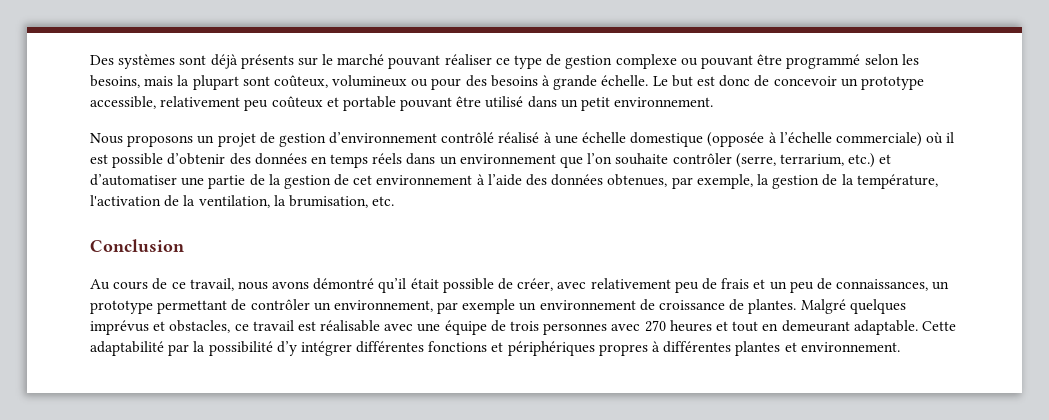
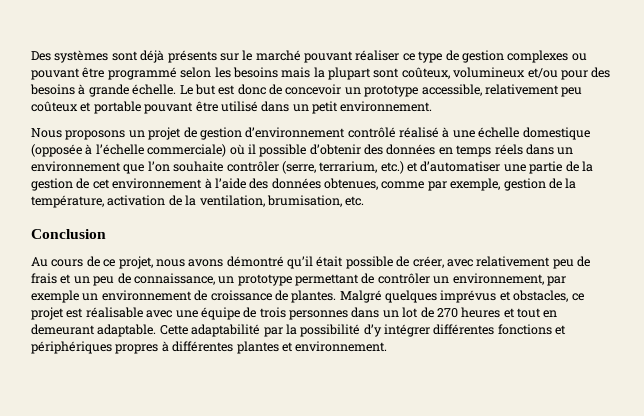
- Des systèmes sont déjà présents sur le marché pouvant réaliser ce type de gestion complexe ou pouvant être programmé selon les besoins, mais la plupart sont coûteux, volumineux ou pour des besoins à grande échelle.
+ Des systèmes sont déjà présents sur le marché pouvant réaliser ce type de gestion complexes ou pouvant être programmé selon les besoins mais la plupart sont coûteux, volumineux et/ou pour des besoins à grande échelle.
- Nous proposons un projet de gestion d’environnement contrôlé réalisé à une échelle domestique (opposée à l’échelle commerciale) où il est possible d’obtenir des données en temps réels dans un environnement que l’on souhaite contrôler (serre, terrarium, etc.) et d’automatiser une partie de la gestion de cet environnement à l’aide des données obtenues, par exemple, la gestion de la température, l'activation de la ventilation, la brumisation, etc.
+ Nous proposons un projet de gestion d’environnement contrôlé réalisé à une échelle domestique (opposée à l’échelle commerciale) où il possible d’obtenir des données en temps réels dans un environnement que l’on souhaite contrôler (serre, terrarium, etc.) et d’automatiser une partie de la gestion de cet environnement à l’aide des données obtenues, comme par exemple, gestion de la température, activation de la ventilation, brumisation, etc.
- Au cours de ce travail, nous avons démontré qu’il était possible de créer, avec relativement peu de frais et un peu de connaissances, un prototype permettant de contrôler un environnement, par exemple un environnement de croissance de plantes.
+ Au cours de ce projet, nous avons démontré qu’il était possible de créer, avec relativement peu de frais et un peu de connaissance, un prototype permettant de contrôler un environnement, par exemple un environnement de croissance de plantes.
- Malgré quelques imprévus et obstacles, ce travail est réalisable avec une équipe de trois personnes avec 270 heures et tout en demeurant adaptable.
+ Malgré quelques imprévus et obstacles, ce projet est réalisable avec une équipe de trois personnes dans un lot de 270 heures et tout en demeurant adaptable.

